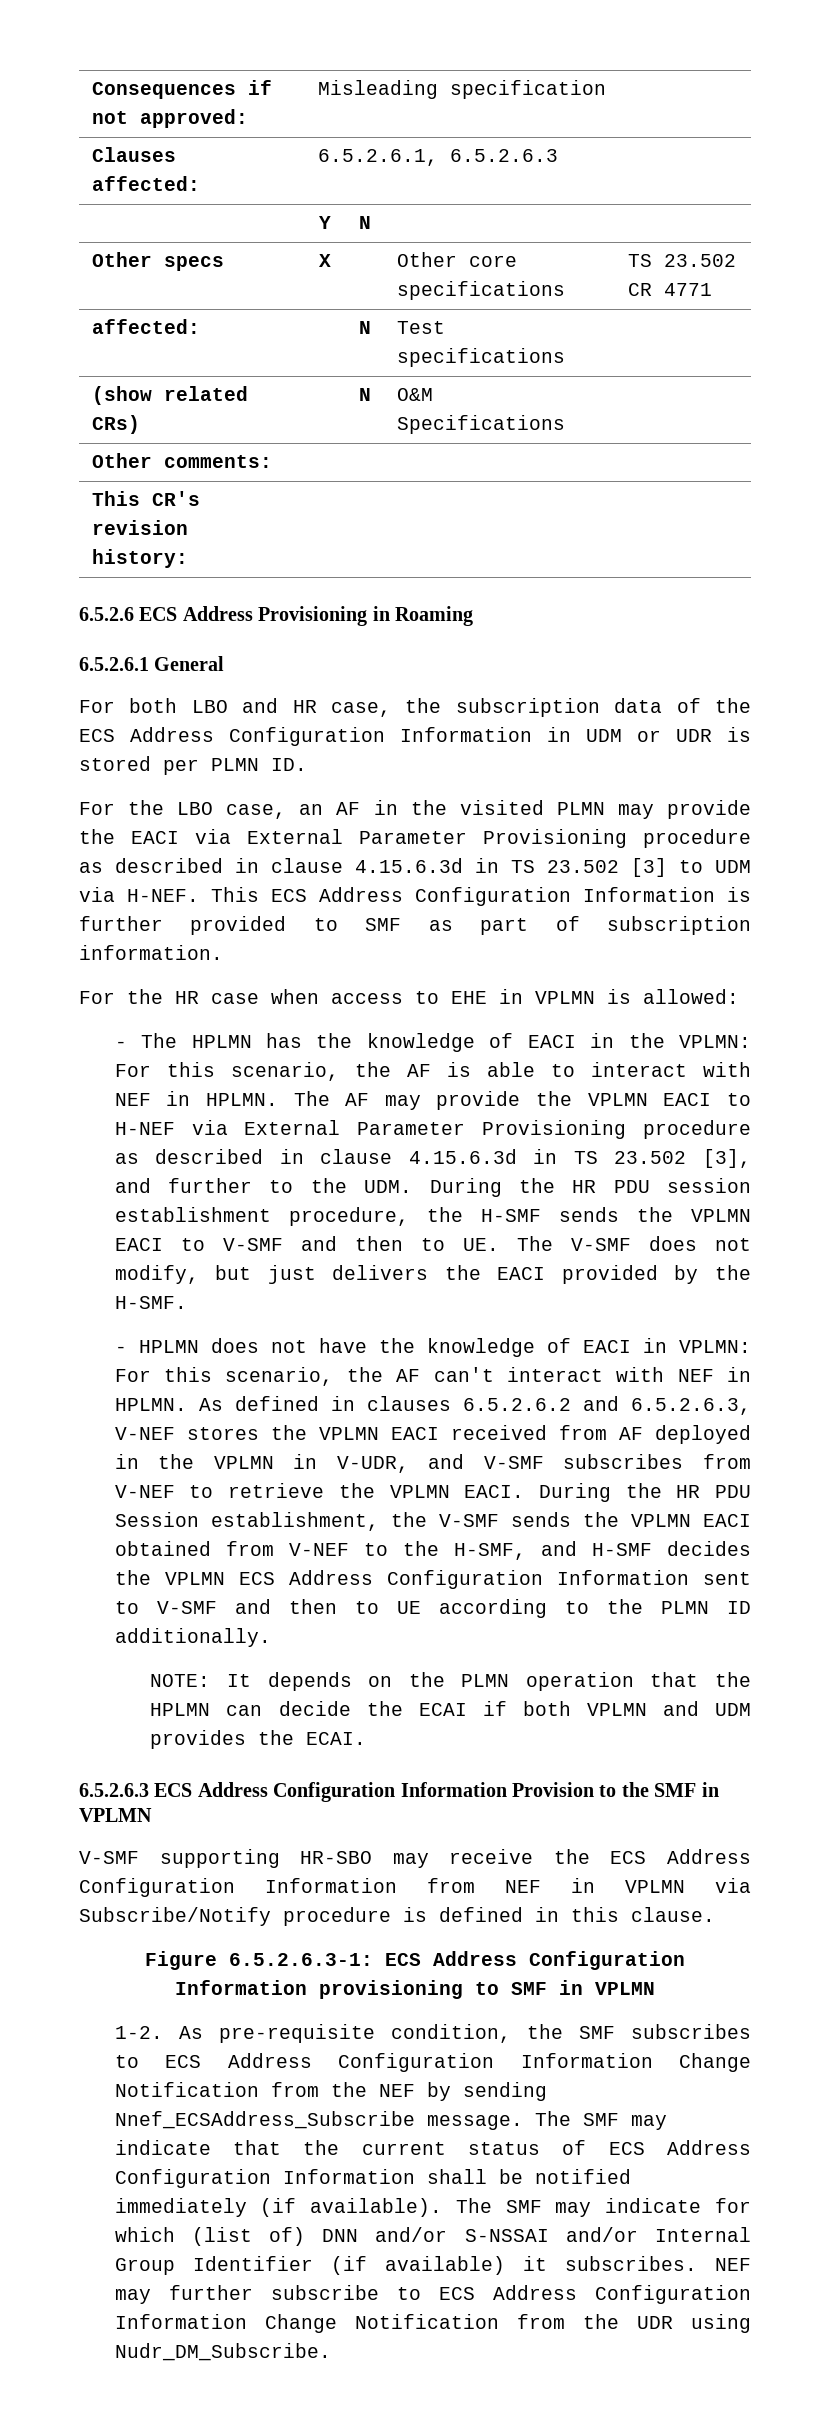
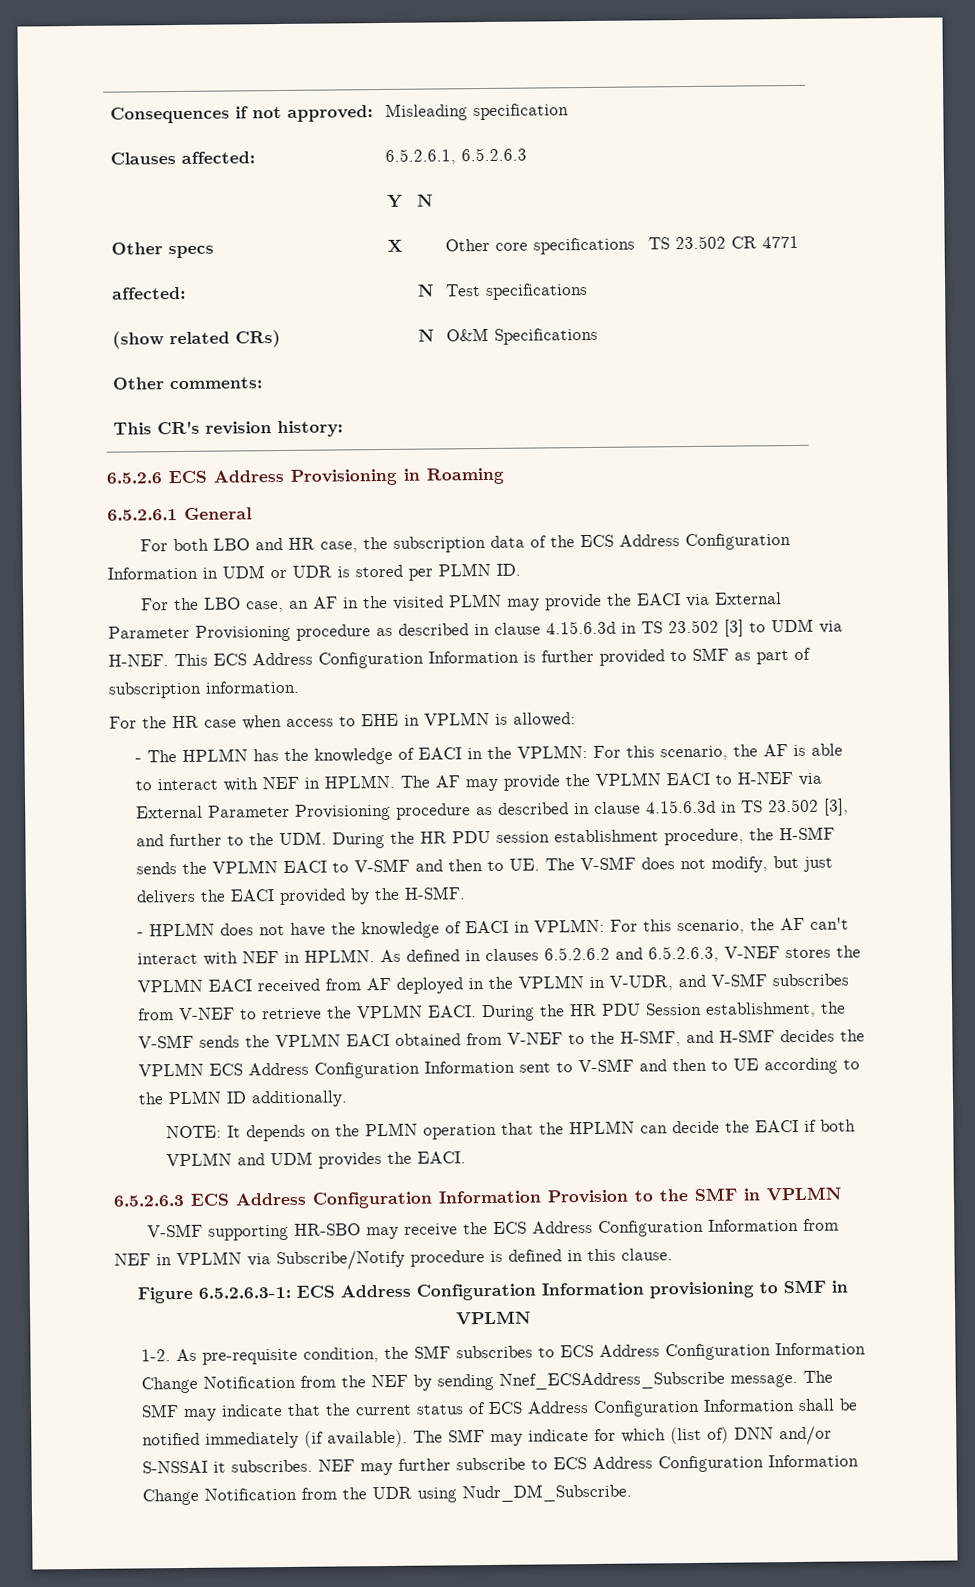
- NOTE: It depends on the PLMN operation that the HPLMN can decide the ECAI if both VPLMN and UDM provides the ECAI.
+ NOTE: It depends on the PLMN operation that the HPLMN can decide the EACI if both VPLMN and UDM provides the EACI.
- The SMF may indicate for which (list of) DNN and/or S-NSSAI and/or Internal Group Identifier (if available) it subscribes.
+ The SMF may indicate for which (list of) DNN and/or S-NSSAI it subscribes.

